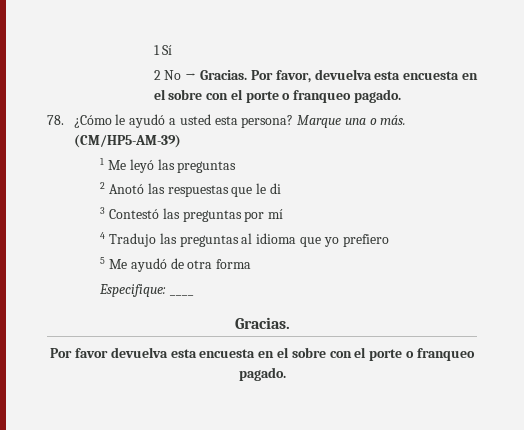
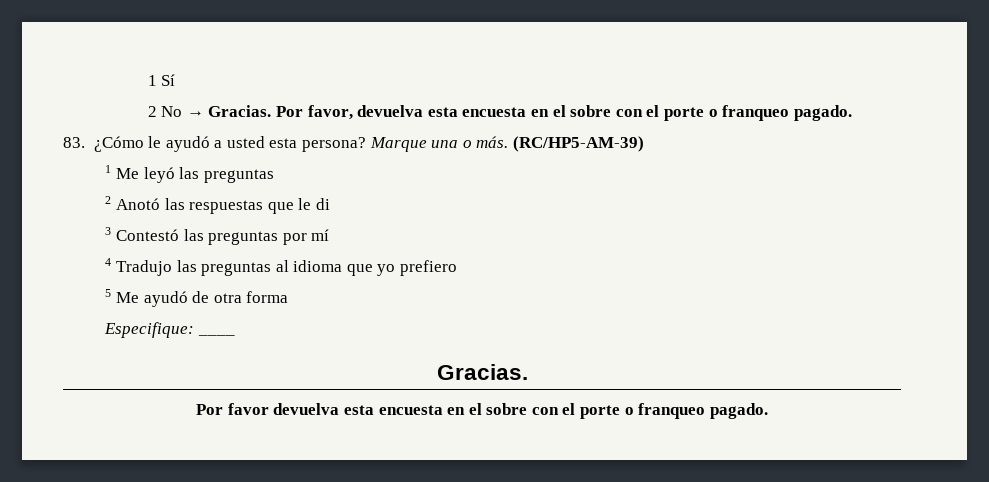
- 78. ¿Cómo le ayudó a usted esta persona?
+ 83. ¿Cómo le ayudó a usted esta persona?
- (CM/HP5-AM-39)
+ (RC/HP5-AM-39)

